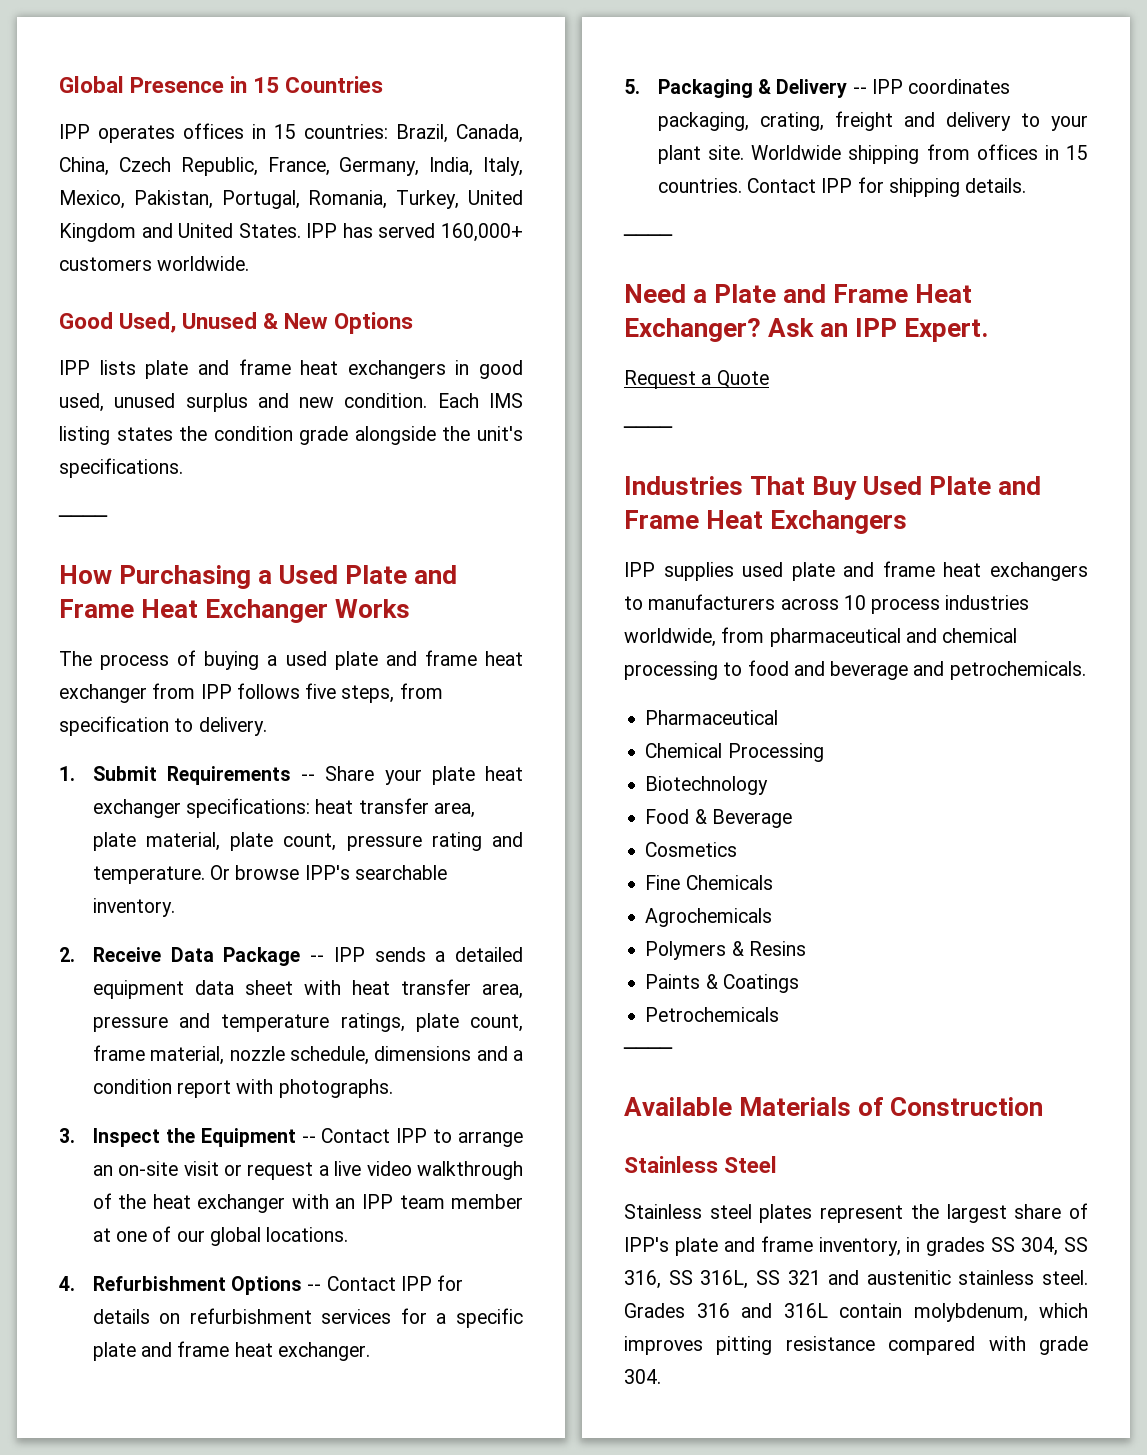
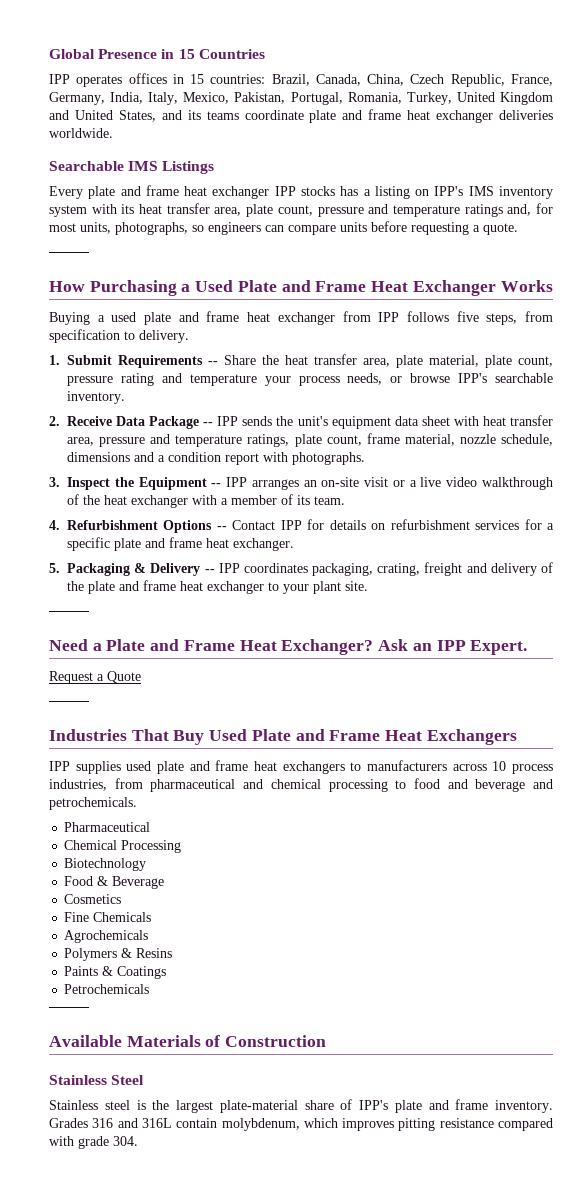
- IPP operates offices in 15 countries: Brazil, Canada, China, Czech Republic, France, Germany, India, Italy, Mexico, Pakistan, Portugal, Romania, Turkey, United Kingdom and United States. IPP has served 160,000+ customers worldwide.
- Good Used, Unused & New Options
- IPP lists plate and frame heat exchangers in good used, unused surplus and new condition. Each IMS listing states the condition grade alongside the unit's specifications.
+ IPP operates offices in 15 countries: Brazil, Canada, China, Czech Republic, France, Germany, India, Italy, Mexico, Pakistan, Portugal, Romania, Turkey, United Kingdom and United States, and its teams coordinate plate and frame heat exchanger deliveries worldwide.
+ Searchable IMS Listings
+ Every plate and frame heat exchanger IPP stocks has a listing on IPP's IMS inventory system with its heat transfer area, plate count, pressure and temperature ratings and, for most units, photographs, so engineers can compare units before requesting a quote.
- The process of buying a used plate and frame heat exchanger from IPP follows five steps, from specification to delivery.
+ Buying a used plate and frame heat exchanger from IPP follows five steps, from specification to delivery.
- 1. Submit Requirements -- Share your plate heat exchanger specifications: heat transfer area, plate material, plate count, pressure rating and temperature. Or browse IPP's searchable inventory.
+ 1. Submit Requirements -- Share the heat transfer area, plate material, plate count, pressure rating and temperature your process needs, or browse IPP's searchable inventory.
- 2. Receive Data Package -- IPP sends a detailed equipment data sheet with heat transfer area, pressure and temperature ratings, plate count, frame material, nozzle schedule, dimensions and a condition report with photographs.
+ 2. Receive Data Package -- IPP sends the unit's equipment data sheet with heat transfer area, pressure and temperature ratings, plate count, frame material, nozzle schedule, dimensions and a condition report with photographs.
- 3. Inspect the Equipment -- Contact IPP to arrange an on-site visit or request a live video walkthrough of the heat exchanger with an IPP team member at one of our global locations.
+ 3. Inspect the Equipment -- IPP arranges an on-site visit or a live video walkthrough of the heat exchanger with a member of its team.
- 5. Packaging & Delivery -- IPP coordinates packaging, crating, freight and delivery to your plant site. Worldwide shipping from offices in 15 countries. Contact IPP for shipping details.
+ 5. Packaging & Delivery -- IPP coordinates packaging, crating, freight and delivery of the plate and frame heat exchanger to your plant site.
- IPP supplies used plate and frame heat exchangers to manufacturers across 10 process industries worldwide, from pharmaceutical and chemical processing to food and beverage and petrochemicals.
+ IPP supplies used plate and frame heat exchangers to manufacturers across 10 process industries, from pharmaceutical and chemical processing to food and beverage and petrochemicals.
- Stainless steel plates represent the largest share of IPP's plate and frame inventory, in grades SS 304, SS 316, SS 316L, SS 321 and austenitic stainless steel.
+ Stainless steel is the largest plate-material share of IPP's plate and frame inventory.

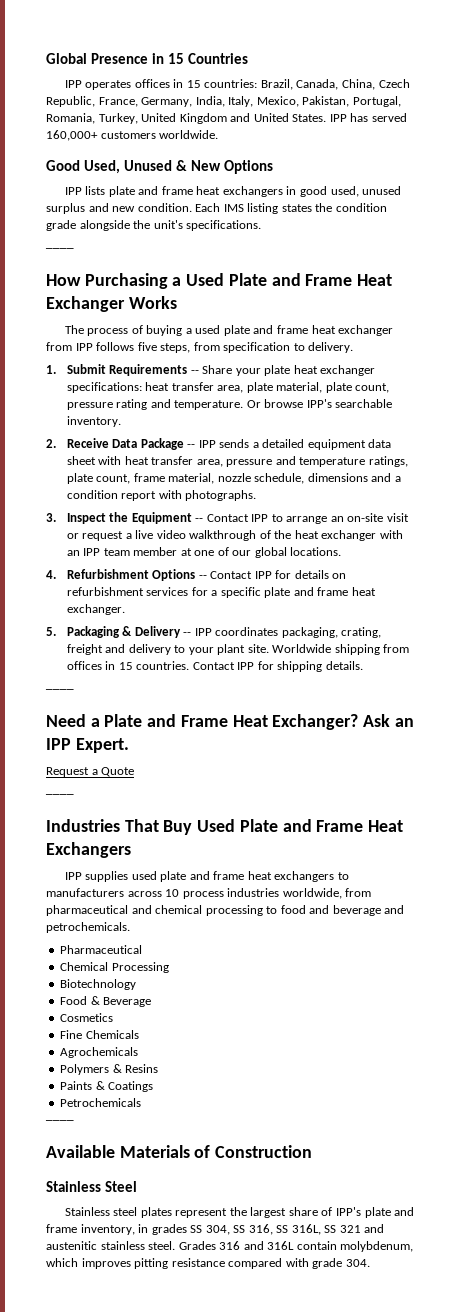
- IPP operates offices in 15 countries: Brazil, Canada, China, Czech Republic, France, Germany, India, Italy, Mexico, Pakistan, Portugal, Romania, Turkey, United Kingdom and United States, and its teams coordinate plate and frame heat exchanger deliveries worldwide.
- Searchable IMS Listings
- Every plate and frame heat exchanger IPP stocks has a listing on IPP's IMS inventory system with its heat transfer area, plate count, pressure and temperature ratings and, for most units, photographs, so engineers can compare units before requesting a quote.
+ IPP operates offices in 15 countries: Brazil, Canada, China, Czech Republic, France, Germany, India, Italy, Mexico, Pakistan, Portugal, Romania, Turkey, United Kingdom and United States. IPP has served 160,000+ customers worldwide.
+ Good Used, Unused & New Options
+ IPP lists plate and frame heat exchangers in good used, unused surplus and new condition. Each IMS listing states the condition grade alongside the unit's specifications.
- Buying a used plate and frame heat exchanger from IPP follows five steps, from specification to delivery.
+ The process of buying a used plate and frame heat exchanger from IPP follows five steps, from specification to delivery.
- 1. Submit Requirements -- Share the heat transfer area, plate material, plate count, pressure rating and temperature your process needs, or browse IPP's searchable inventory.
+ 1. Submit Requirements -- Share your plate heat exchanger specifications: heat transfer area, plate material, plate count, pressure rating and temperature. Or browse IPP's searchable inventory.
- 2. Receive Data Package -- IPP sends the unit's equipment data sheet with heat transfer area, pressure and temperature ratings, plate count, frame material, nozzle schedule, dimensions and a condition report with photographs.
+ 2. Receive Data Package -- IPP sends a detailed equipment data sheet with heat transfer area, pressure and temperature ratings, plate count, frame material, nozzle schedule, dimensions and a condition report with photographs.
- 3. Inspect the Equipment -- IPP arranges an on-site visit or a live video walkthrough of the heat exchanger with a member of its team.
+ 3. Inspect the Equipment -- Contact IPP to arrange an on-site visit or request a live video walkthrough of the heat exchanger with an IPP team member at one of our global locations.
- 5. Packaging & Delivery -- IPP coordinates packaging, crating, freight and delivery of the plate and frame heat exchanger to your plant site.
+ 5. Packaging & Delivery -- IPP coordinates packaging, crating, freight and delivery to your plant site. Worldwide shipping from offices in 15 countries. Contact IPP for shipping details.
- IPP supplies used plate and frame heat exchangers to manufacturers across 10 process industries, from pharmaceutical and chemical processing to food and beverage and petrochemicals.
+ IPP supplies used plate and frame heat exchangers to manufacturers across 10 process industries worldwide, from pharmaceutical and chemical processing to food and beverage and petrochemicals.
- Stainless steel is the largest plate-material share of IPP's plate and frame inventory.
+ Stainless steel plates represent the largest share of IPP's plate and frame inventory, in grades SS 304, SS 316, SS 316L, SS 321 and austenitic stainless steel.

